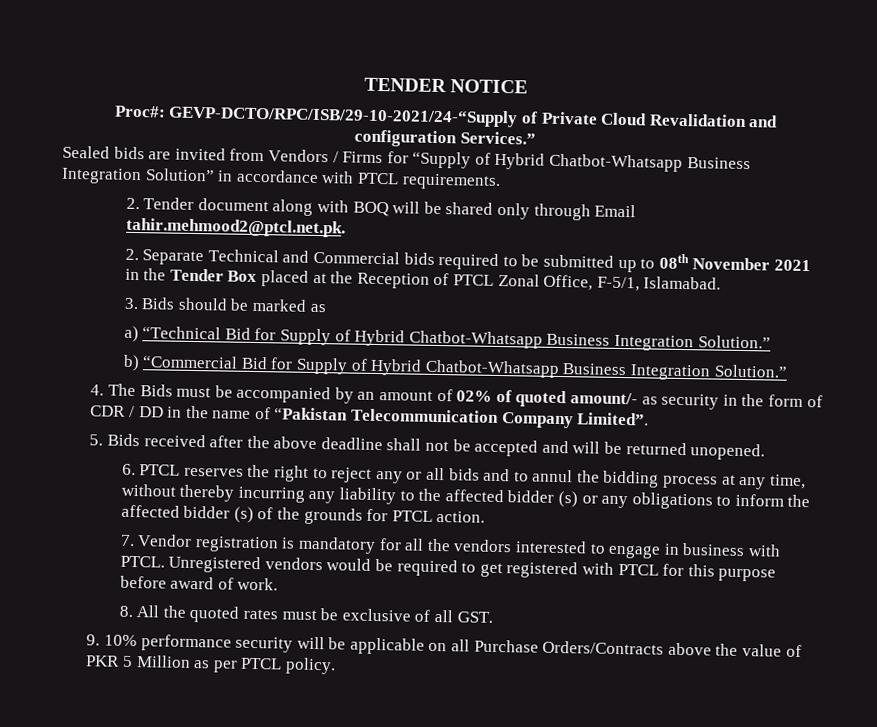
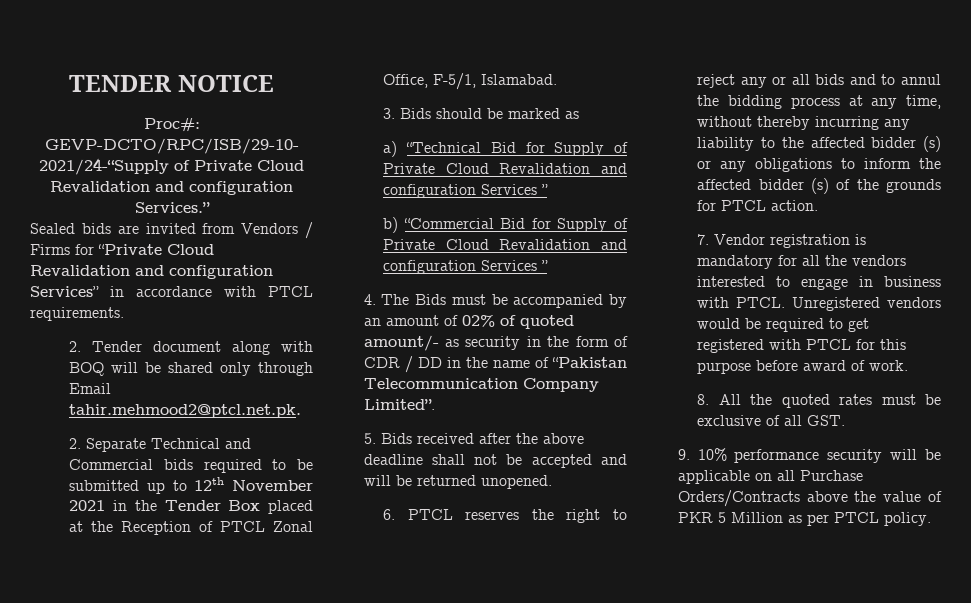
- Sealed bids are invited from Vendors / Firms for “Supply of Hybrid Chatbot-Whatsapp Business Integration Solution” in accordance with PTCL requirements.
+ Sealed bids are invited from Vendors / Firms for “Private Cloud Revalidation and configuration Services” in accordance with PTCL requirements.
- 2. Separate Technical and Commercial bids required to be submitted up to 08th November 2021 in the Tender Box placed at the Reception of PTCL Zonal Office, F-5/1, Islamabad.
+ 2. Separate Technical and Commercial bids required to be submitted up to 12th November 2021 in the Tender Box placed at the Reception of PTCL Zonal Office, F-5/1, Islamabad.
- a) “Technical Bid for Supply of Hybrid Chatbot-Whatsapp Business Integration Solution.”
+ a) “Technical Bid for Supply of Private Cloud Revalidation and configuration Services ”
- b) “Commercial Bid for Supply of Hybrid Chatbot-Whatsapp Business Integration Solution.”
+ b) “Commercial Bid for Supply of Private Cloud Revalidation and configuration Services ”

